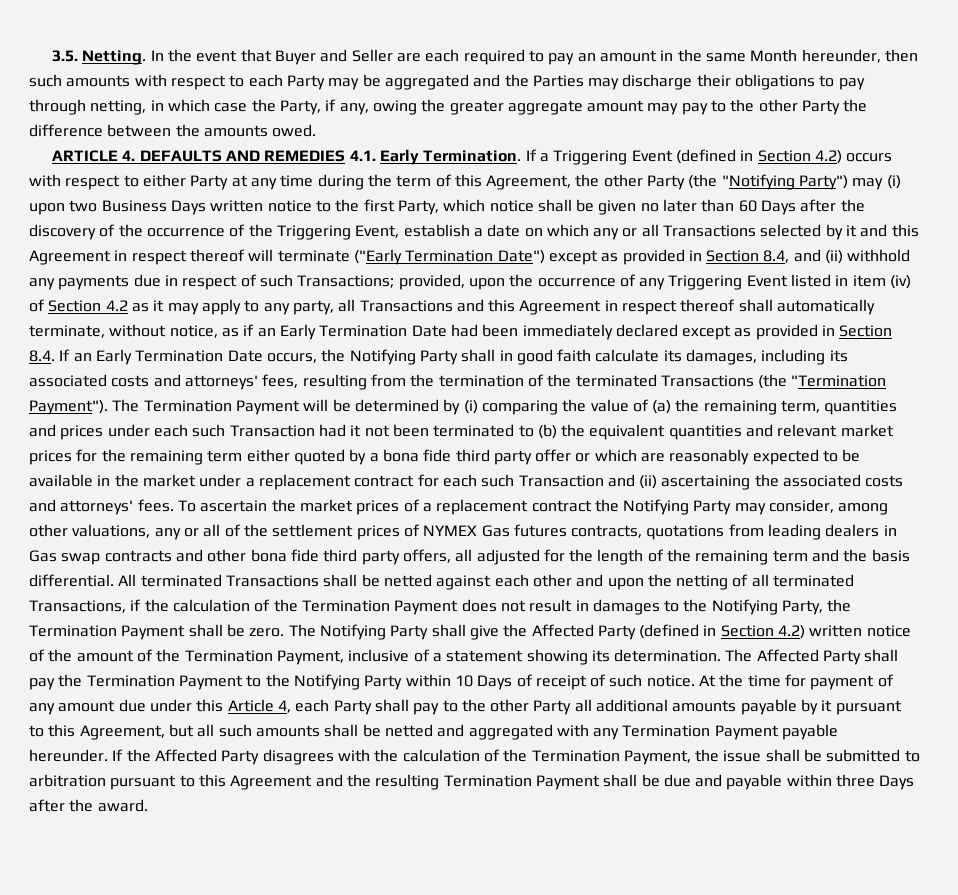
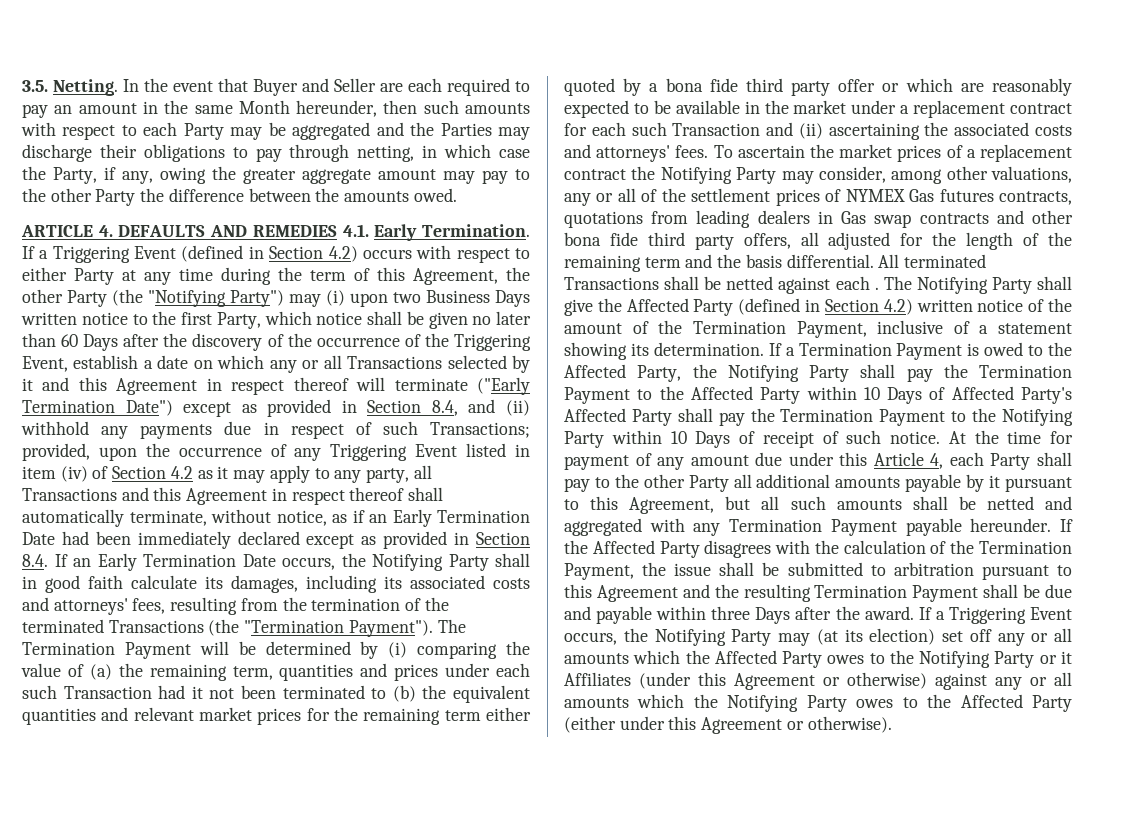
- All terminated Transactions shall be netted against each other and upon the netting of all terminated Transactions, if the calculation of the Termination Payment does not result in damages to the Notifying Party, the Termination Payment shall be zero.
+ All terminated Transactions shall be netted against each .
- The Affected Party shall pay the Termination Payment to the Notifying Party within 10 Days of receipt of such notice.
+ If a Termination Payment is owed to the Affected Party, the Notifying Party shall pay the Termination Payment to the Affected Party within 10 Days of Affected Party's Affected Party shall pay the Termination Payment to the Notifying Party within 10 Days of receipt of such notice.
+ If a Triggering Event occurs, the Notifying Party may (at its election) set off any or all amounts which the Affected Party owes to the Notifying Party or it Affiliates (under this Agreement or otherwise) against any or all amounts which the Notifying Party owes to the Affected Party (either under this Agreement or otherwise).

